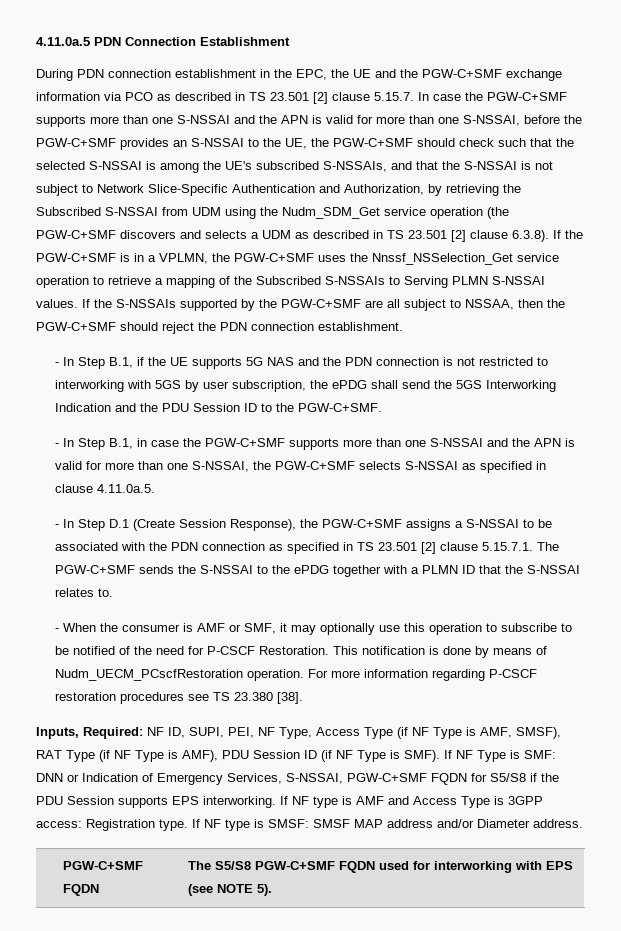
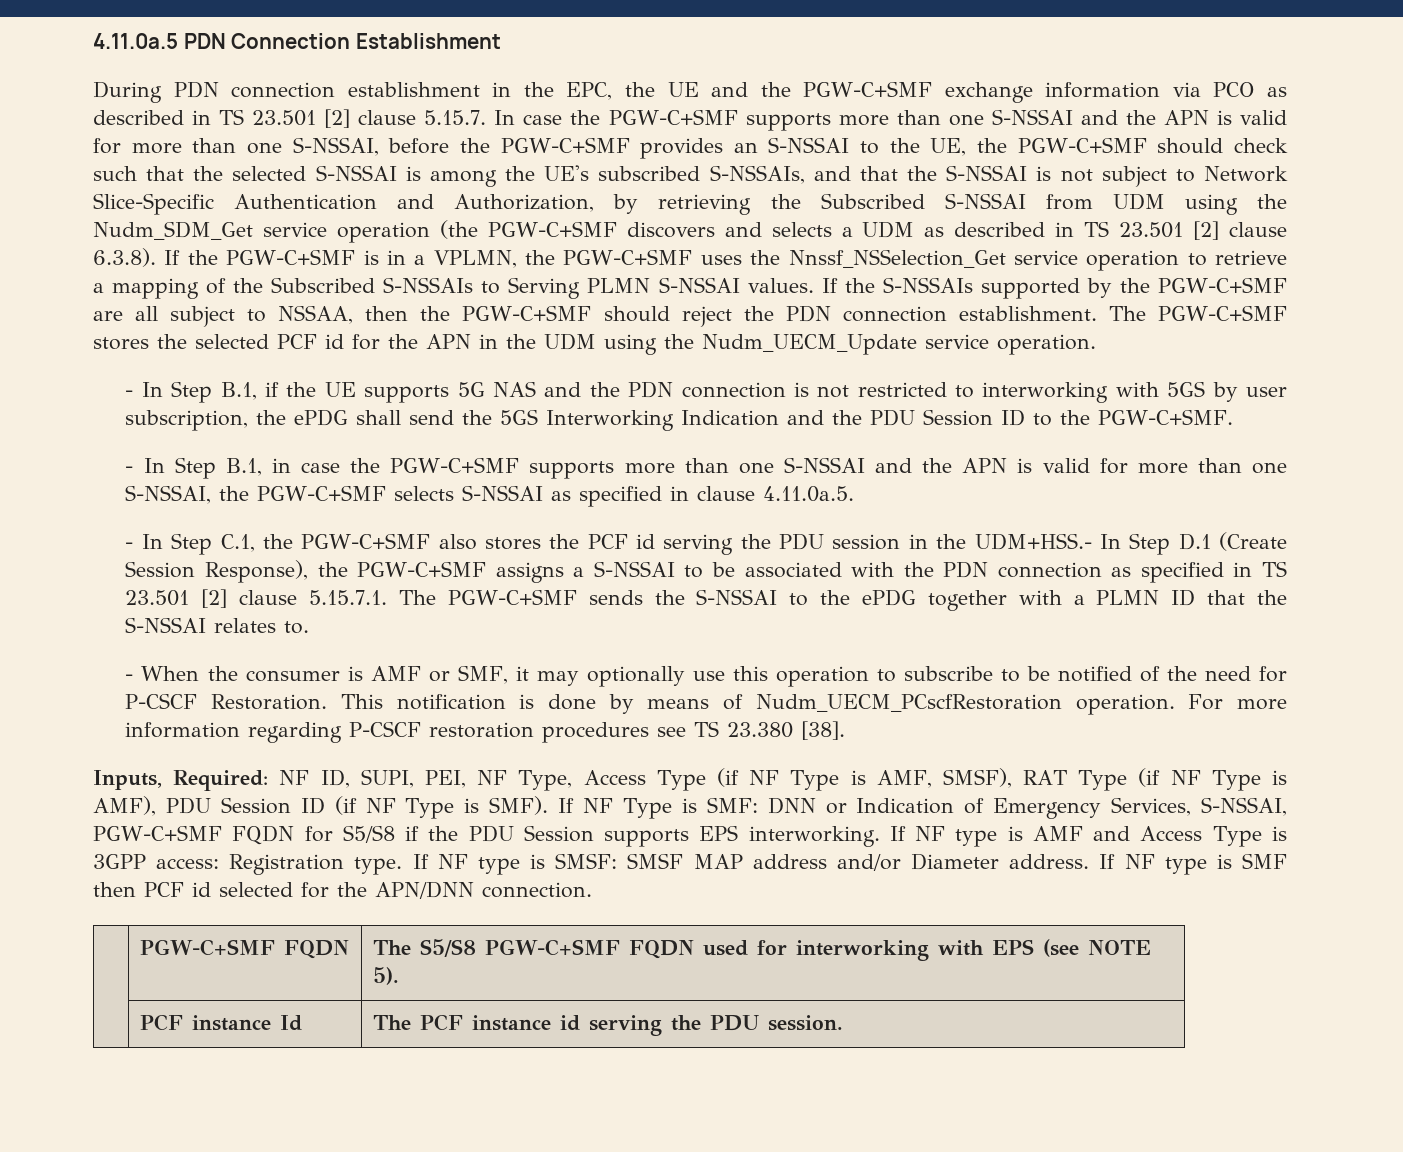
+ The PGW-C+SMF stores the selected PCF id for the APN in the UDM using the Nudm_UECM_Update service operation.
- - In Step D.1 (Create Session Response), the PGW-C+SMF assigns a S-NSSAI to be associated with the PDN connection as specified in TS 23.501 [2] clause 5.15.7.1. The PGW-C+SMF sends the S-NSSAI to the ePDG together with a PLMN ID that the S-NSSAI relates to.
+ - In Step C.1, the PGW-C+SMF also stores the PCF id serving the PDU session in the UDM+HSS.- In Step D.1 (Create Session Response), the PGW-C+SMF assigns a S-NSSAI to be associated with the PDN connection as specified in TS 23.501 [2] clause 5.15.7.1. The PGW-C+SMF sends the S-NSSAI to the ePDG together with a PLMN ID that the S-NSSAI relates to.
+ If NF type is SMF then PCF id selected for the APN/DNN connection.
+ | PCF instance Id | The PCF instance id serving the PDU session.

